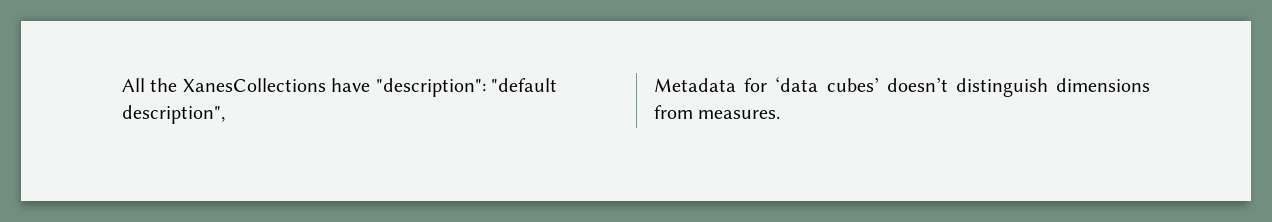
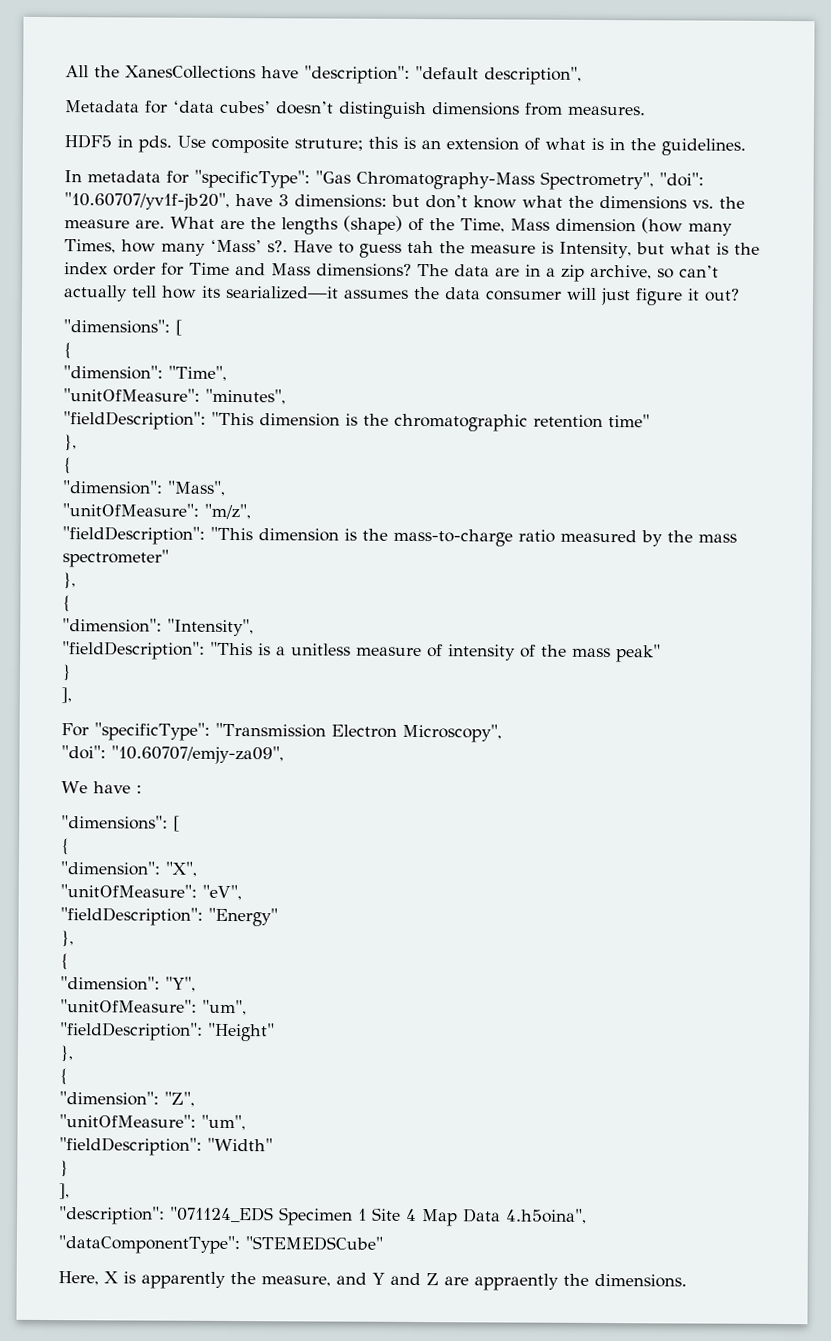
+ HDF5 in pds. Use composite struture; this is an extension of what is in the guidelines.
+ In metadata for "specificType": "Gas Chromatography-Mass Spectrometry", "doi": "10.60707/yv1f-jb20", have 3 dimensions: but don’t know what the dimensions vs. the measure are. What are the lengths (shape) of the Time, Mass dimension (how many Times, how many ‘Mass’ s?. Have to guess tah the measure is Intensity, but what is the index order for Time and Mass dimensions? The data are in a zip archive, so can’t actually tell how its searialized—it assumes the data consumer will just figure it out?
+ "dimensions": [
+ {
+ "dimension": "Time",
+ "unitOfMeasure": "minutes",
+ "fieldDescription": "This dimension is the chromatographic retention time"
+ },
+ {
+ "dimension": "Mass",
+ "unitOfMeasure": "m/z",
+ "fieldDescription": "This dimension is the mass-to-charge ratio measured by the mass spectrometer"
+ },
+ {
+ "dimension": "Intensity",
+ "fieldDescription": "This is a unitless measure of intensity of the mass peak"
+ }
+ ],
+ For "specificType": "Transmission Electron Microscopy",
+ "doi": "10.60707/emjy-za09",
+ We have :
+ "dimensions": [
+ {
+ "dimension": "X",
+ "unitOfMeasure": "eV",
+ "fieldDescription": "Energy"
+ },
+ {
+ "dimension": "Y",
+ "unitOfMeasure": "um",
+ "fieldDescription": "Height"
+ },
+ {
+ "dimension": "Z",
+ "unitOfMeasure": "um",
+ "fieldDescription": "Width"
+ }
+ ],
+ "description": "071124_EDS Specimen 1 Site 4 Map Data 4.h5oina",
+ "dataComponentType": "STEMEDSCube"
+ Here, X is apparently the measure, and Y and Z are appraently the dimensions.

